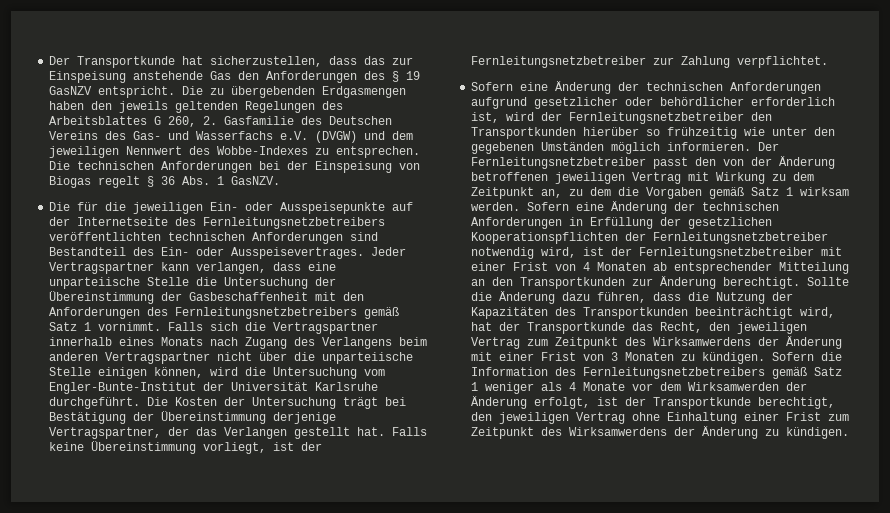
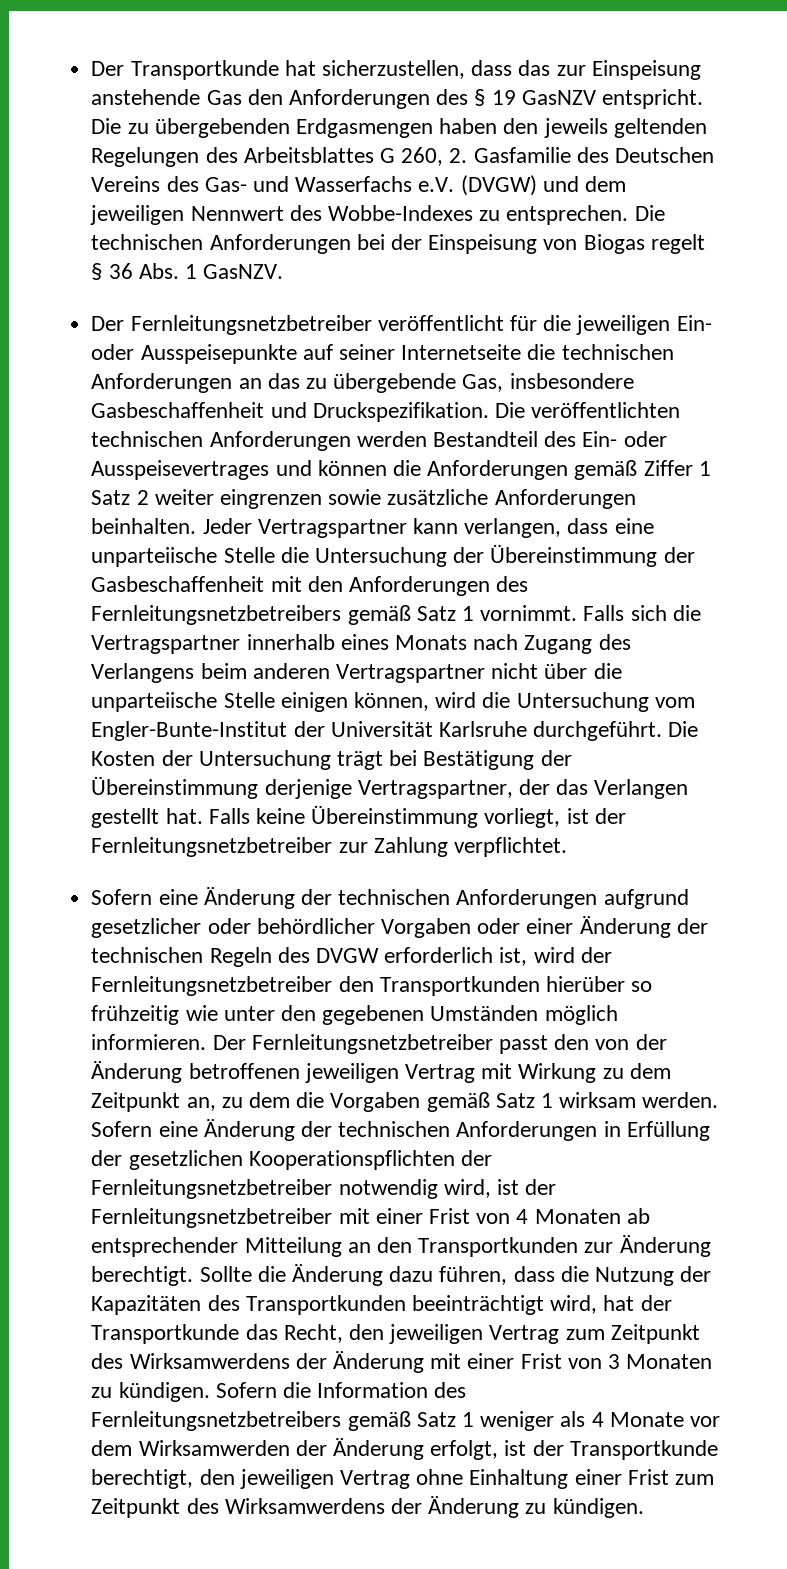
- Die für die jeweiligen Ein- oder Ausspeisepunkte auf der Internetseite des Fernleitungsnetzbetreibers veröffentlichten technischen Anforderungen sind Bestandteil des Ein- oder Ausspeisevertrages.
+ Der Fernleitungsnetzbetreiber veröffentlicht für die jeweiligen Ein- oder Ausspeisepunkte auf seiner Internetseite die technischen Anforderungen an das zu übergebende Gas, insbesondere Gasbeschaffenheit und Druckspezifikation. Die veröffentlichten technischen Anforderungen werden Bestandteil des Ein- oder Ausspeisevertrages und können die Anforderungen gemäß Ziffer 1 Satz 2 weiter eingrenzen sowie zusätzliche Anforderungen beinhalten.
- Sofern eine Änderung der technischen Anforderungen aufgrund gesetzlicher oder behördlicher erforderlich ist, wird der Fernleitungsnetzbetreiber den Transportkunden hierüber so frühzeitig wie unter den gegebenen Umständen möglich informieren.
+ Sofern eine Änderung der technischen Anforderungen aufgrund gesetzlicher oder behördlicher Vorgaben oder einer Änderung der technischen Regeln des DVGW erforderlich ist, wird der Fernleitungsnetzbetreiber den Transportkunden hierüber so frühzeitig wie unter den gegebenen Umständen möglich informieren.

